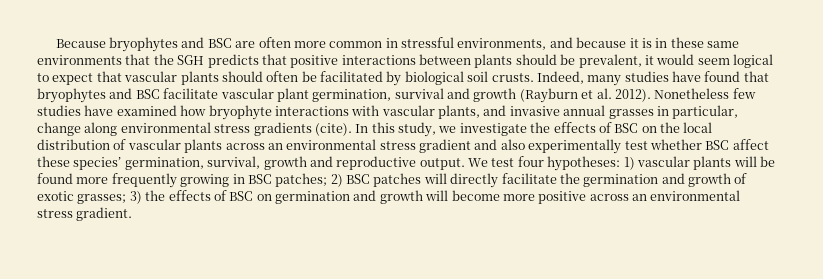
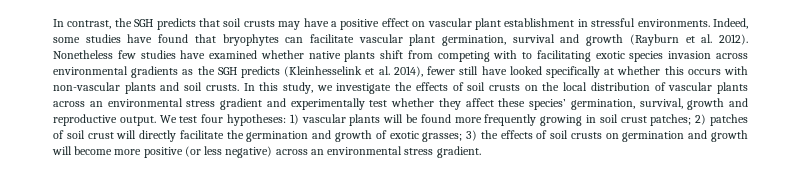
- Because bryophytes and BSC are often more common in stressful environments, and because it is in these same environments that the SGH predicts that positive interactions between plants should be prevalent, it would seem logical to expect that vascular plants should often be facilitated by biological soil crusts. Indeed, many studies have found that bryophytes and BSC facilitate vascular plant germination, survival and growth (Rayburn et al. 2012).
+ In contrast, the SGH predicts that soil crusts may have a positive effect on vascular plant establishment in stressful environments. Indeed, some studies have found that bryophytes can facilitate vascular plant germination, survival and growth (Rayburn et al. 2012).
- Nonetheless few studies have examined how bryophyte interactions with vascular plants, and invasive annual grasses in particular, change along environmental stress gradients (cite).
+ Nonetheless few studies have examined whether native plants shift from competing with to facilitating exotic species invasion across environmental gradients as the SGH predicts (Kleinhesselink et al. 2014), fewer still have looked specifically at whether this occurs with non-vascular plants and soil crusts.
- In this study, we investigate the effects of BSC on the local distribution of vascular plants across an environmental stress gradient and also experimentally test whether BSC affect these species’ germination, survival, growth and reproductive output.
+ In this study, we investigate the effects of soil crusts on the local distribution of vascular plants across an environmental stress gradient and experimentally test whether they affect these species’ germination, survival, growth and reproductive output.
- We test four hypotheses: 1) vascular plants will be found more frequently growing in BSC patches; 2) BSC patches will directly facilitate the germination and growth of exotic grasses; 3) the effects of BSC on germination and growth will become more positive across an environmental stress gradient.
+ We test four hypotheses: 1) vascular plants will be found more frequently growing in soil crust patches; 2) patches of soil crust will directly facilitate the germination and growth of exotic grasses; 3) the effects of soil crusts on germination and growth will become more positive (or less negative) across an environmental stress gradient.

